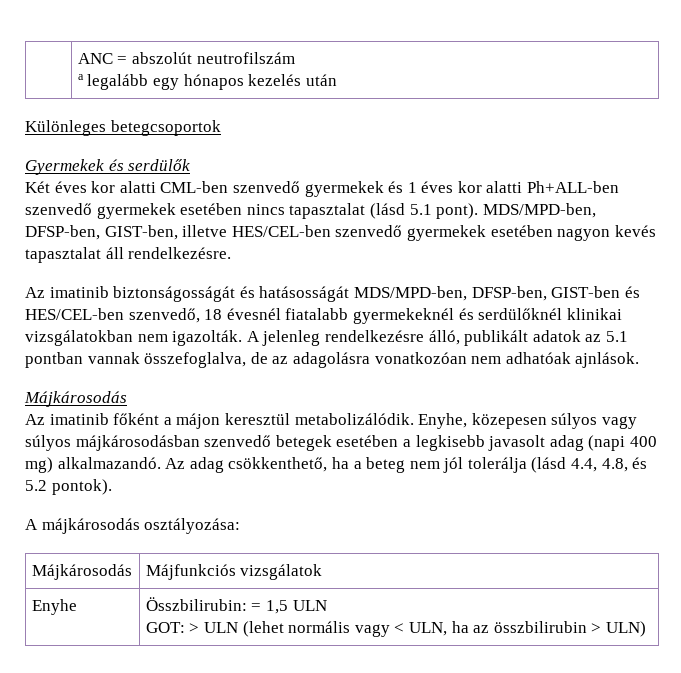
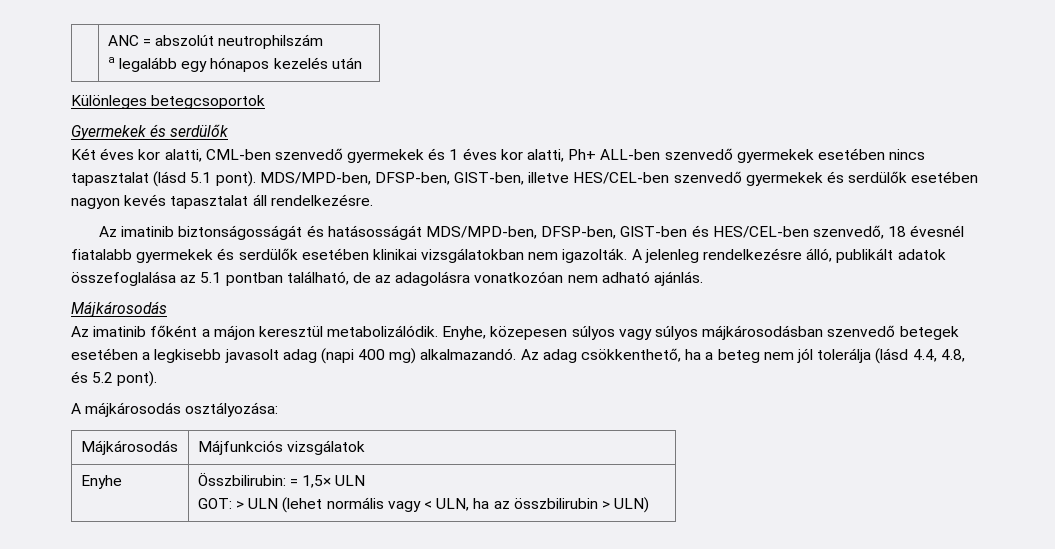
- | ANC = abszolút neutrofilszám
+ | ANC = abszolút neutrophilszám
- Két éves kor alatti CML-ben szenvedő gyermekek és 1 éves kor alatti Ph+ALL-ben szenvedő gyermekek esetében nincs tapasztalat (lásd 5.1 pont).
+ Két éves kor alatti, CML-ben szenvedő gyermekek és 1 éves kor alatti, Ph+ ALL-ben szenvedő gyermekek esetében nincs tapasztalat (lásd 5.1 pont).
- MDS/MPD-ben, DFSP-ben, GIST-ben, illetve HES/CEL-ben szenvedő gyermekek esetében nagyon kevés tapasztalat áll rendelkezésre.
+ MDS/MPD-ben, DFSP-ben, GIST-ben, illetve HES/CEL-ben szenvedő gyermekek és serdülők esetében nagyon kevés tapasztalat áll rendelkezésre.
- Az imatinib biztonságosságát és hatásosságát MDS/MPD-ben, DFSP-ben, GIST-ben és HES/CEL-ben szenvedő, 18 évesnél fiatalabb gyermekeknél és serdülőknél klinikai vizsgálatokban nem igazolták.
+ Az imatinib biztonságosságát és hatásosságát MDS/MPD-ben, DFSP-ben, GIST-ben és HES/CEL-ben szenvedő, 18 évesnél fiatalabb gyermekek és serdülők esetében klinikai vizsgálatokban nem igazolták.
- A jelenleg rendelkezésre álló, publikált adatok az 5.1 pontban vannak összefoglalva, de az adagolásra vonatkozóan nem adhatóak ajnlások.
+ A jelenleg rendelkezésre álló, publikált adatok összefoglalása az 5.1 pontban található, de az adagolásra vonatkozóan nem adható ajánlás.
- Az adag csökkenthető, ha a beteg nem jól tolerálja (lásd 4.4, 4.8, és 5.2 pontok).
+ Az adag csökkenthető, ha a beteg nem jól tolerálja (lásd 4.4, 4.8, és 5.2 pont).
- Enyhe | Összbilirubin: = 1,5 ULN
+ Enyhe | Összbilirubin: = 1,5× ULN

